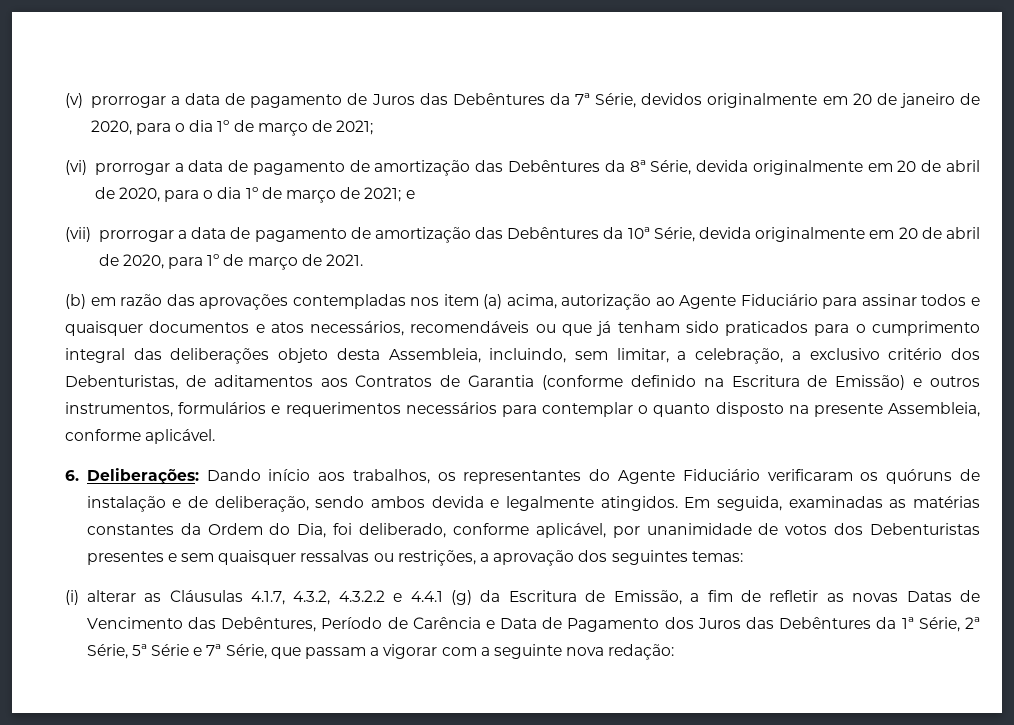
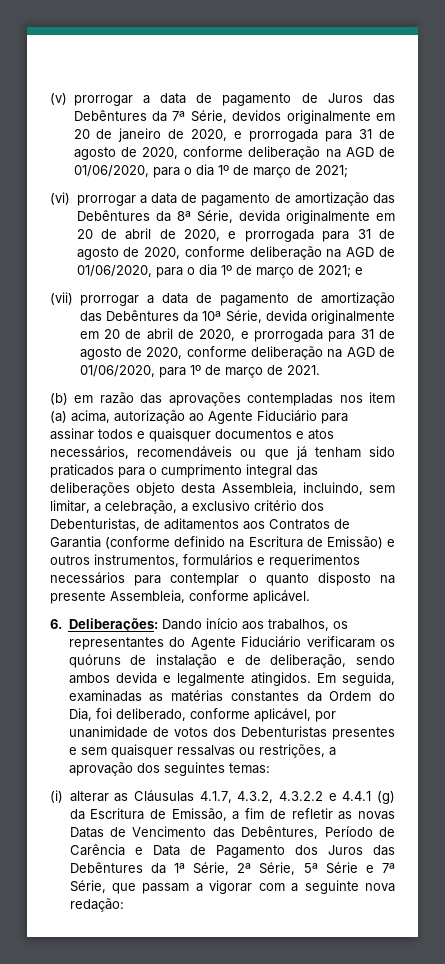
- (v) prorrogar a data de pagamento de Juros das Debêntures da 7ª Série, devidos originalmente em 20 de janeiro de 2020, para o dia 1º de março de 2021;
+ (v) prorrogar a data de pagamento de Juros das Debêntures da 7ª Série, devidos originalmente em 20 de janeiro de 2020, e prorrogada para 31 de agosto de 2020, conforme deliberação na AGD de 01/06/2020, para o dia 1º de março de 2021;
- (vi) prorrogar a data de pagamento de amortização das Debêntures da 8ª Série, devida originalmente em 20 de abril de 2020, para o dia 1º de março de 2021; e
+ (vi) prorrogar a data de pagamento de amortização das Debêntures da 8ª Série, devida originalmente em 20 de abril de 2020, e prorrogada para 31 de agosto de 2020, conforme deliberação na AGD de 01/06/2020, para o dia 1º de março de 2021; e
- (vii) prorrogar a data de pagamento de amortização das Debêntures da 10ª Série, devida originalmente em 20 de abril de 2020, para 1º de março de 2021.
+ (vii) prorrogar a data de pagamento de amortização das Debêntures da 10ª Série, devida originalmente em 20 de abril de 2020, e prorrogada para 31 de agosto de 2020, conforme deliberação na AGD de 01/06/2020, para 1º de março de 2021.

